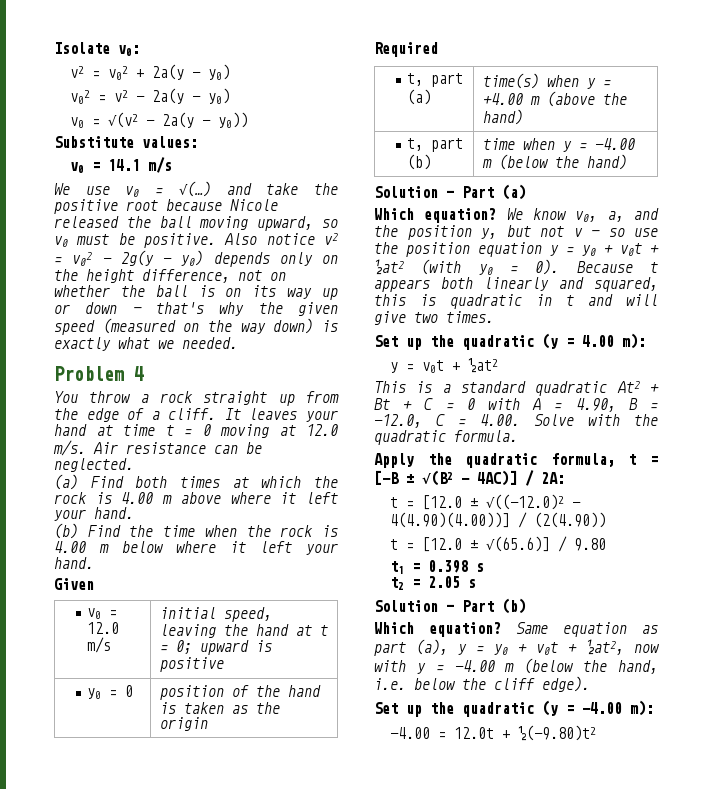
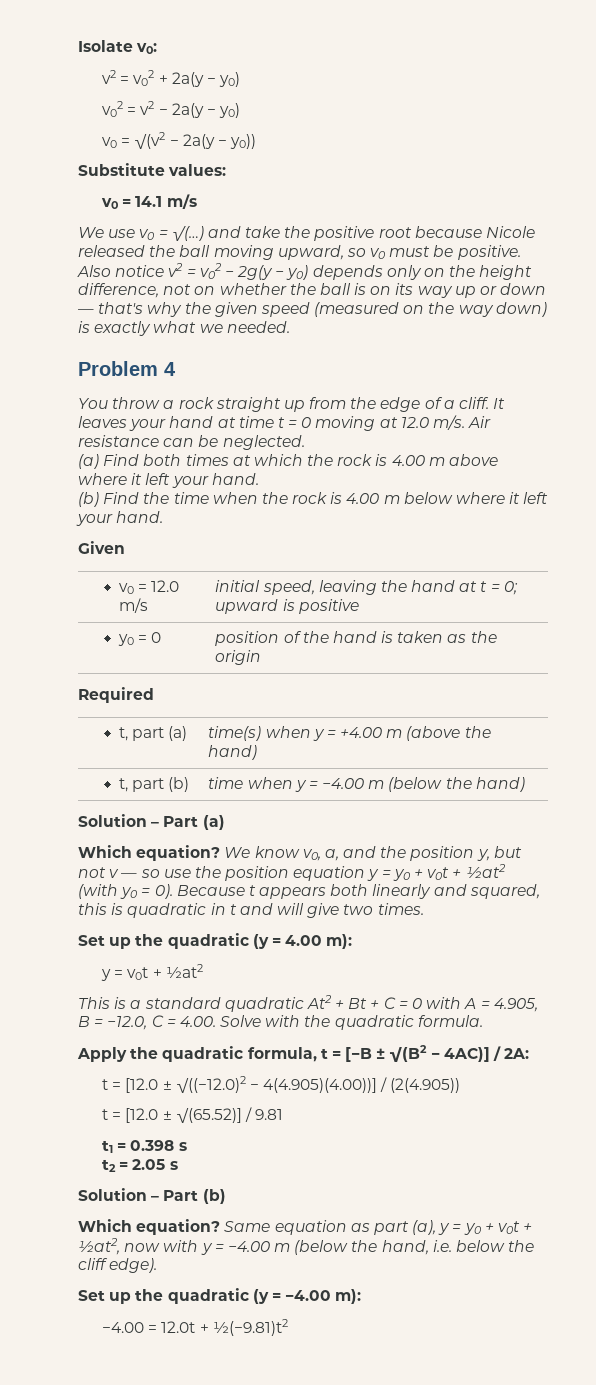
- This is a standard quadratic At2 + Bt + C = 0 with A = 4.90, B = −12.0, C = 4.00. Solve with the quadratic formula.
+ This is a standard quadratic At2 + Bt + C = 0 with A = 4.905, B = −12.0, C = 4.00. Solve with the quadratic formula.
- t = [12.0 ± √((−12.0)2 − 4(4.90)(4.00))] / (2(4.90))
- t = [12.0 ± √(65.6)] / 9.80
+ t = [12.0 ± √((−12.0)2 − 4(4.905)(4.00))] / (2(4.905))
+ t = [12.0 ± √(65.52)] / 9.81
- −4.00 = 12.0t + ½(−9.80)t2
+ −4.00 = 12.0t + ½(−9.81)t2

